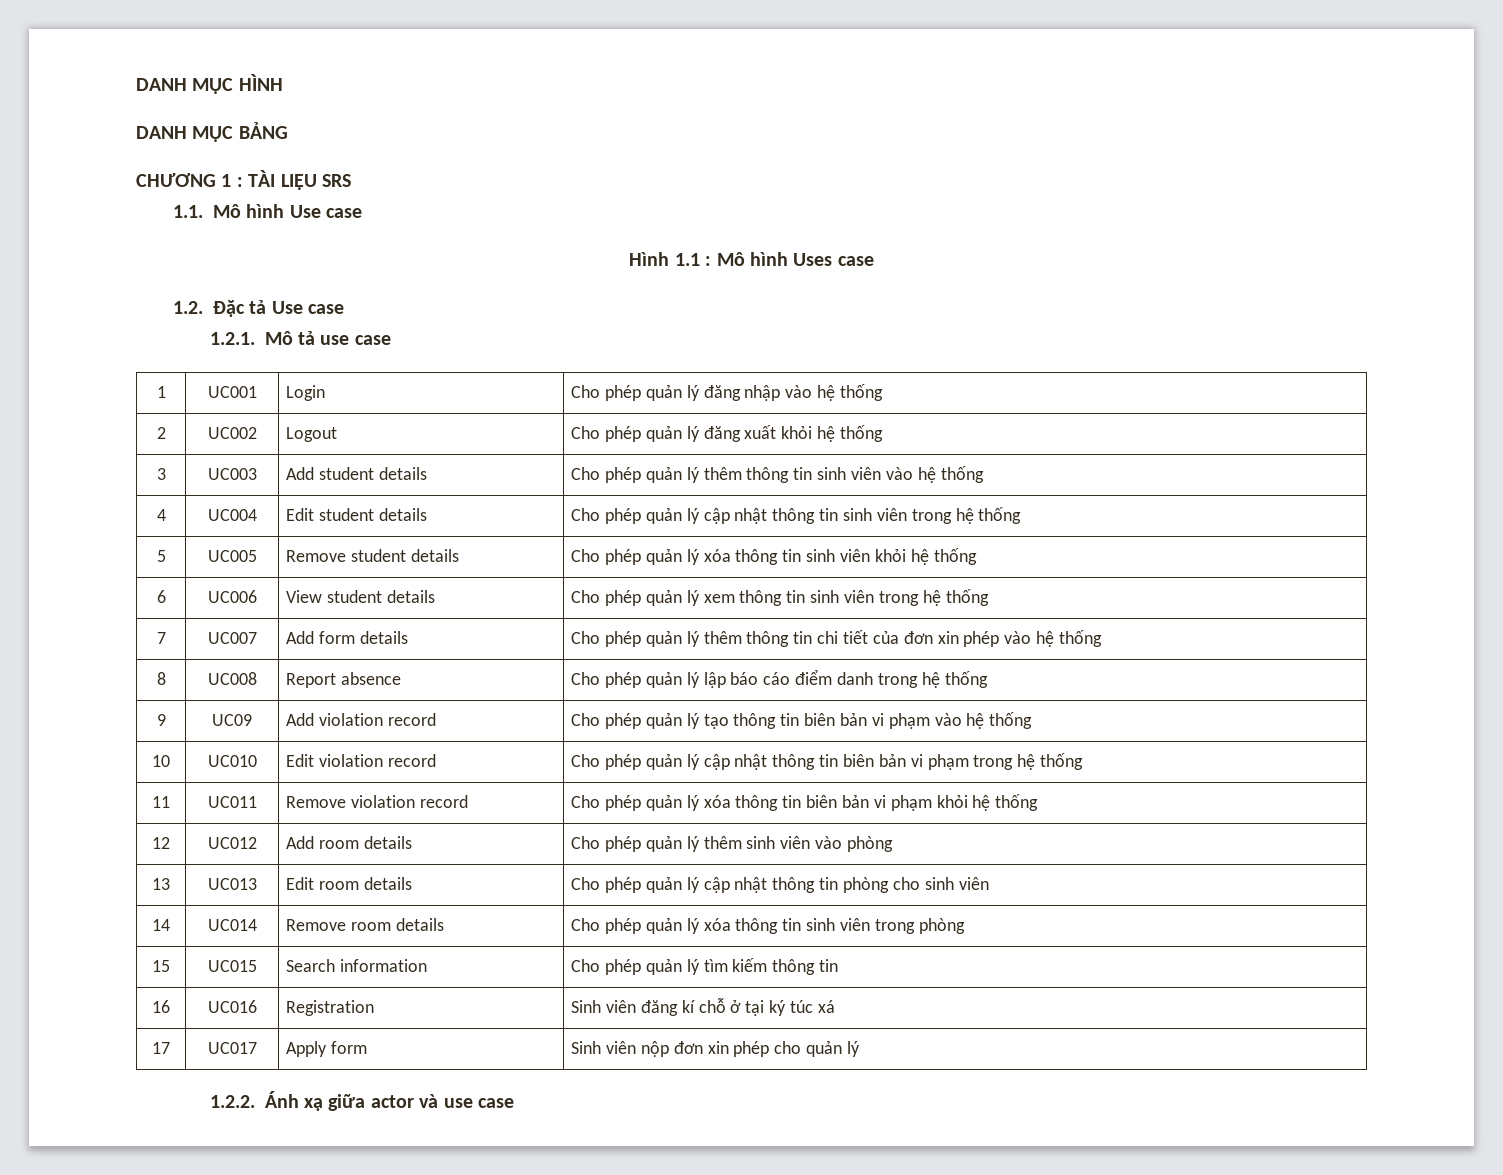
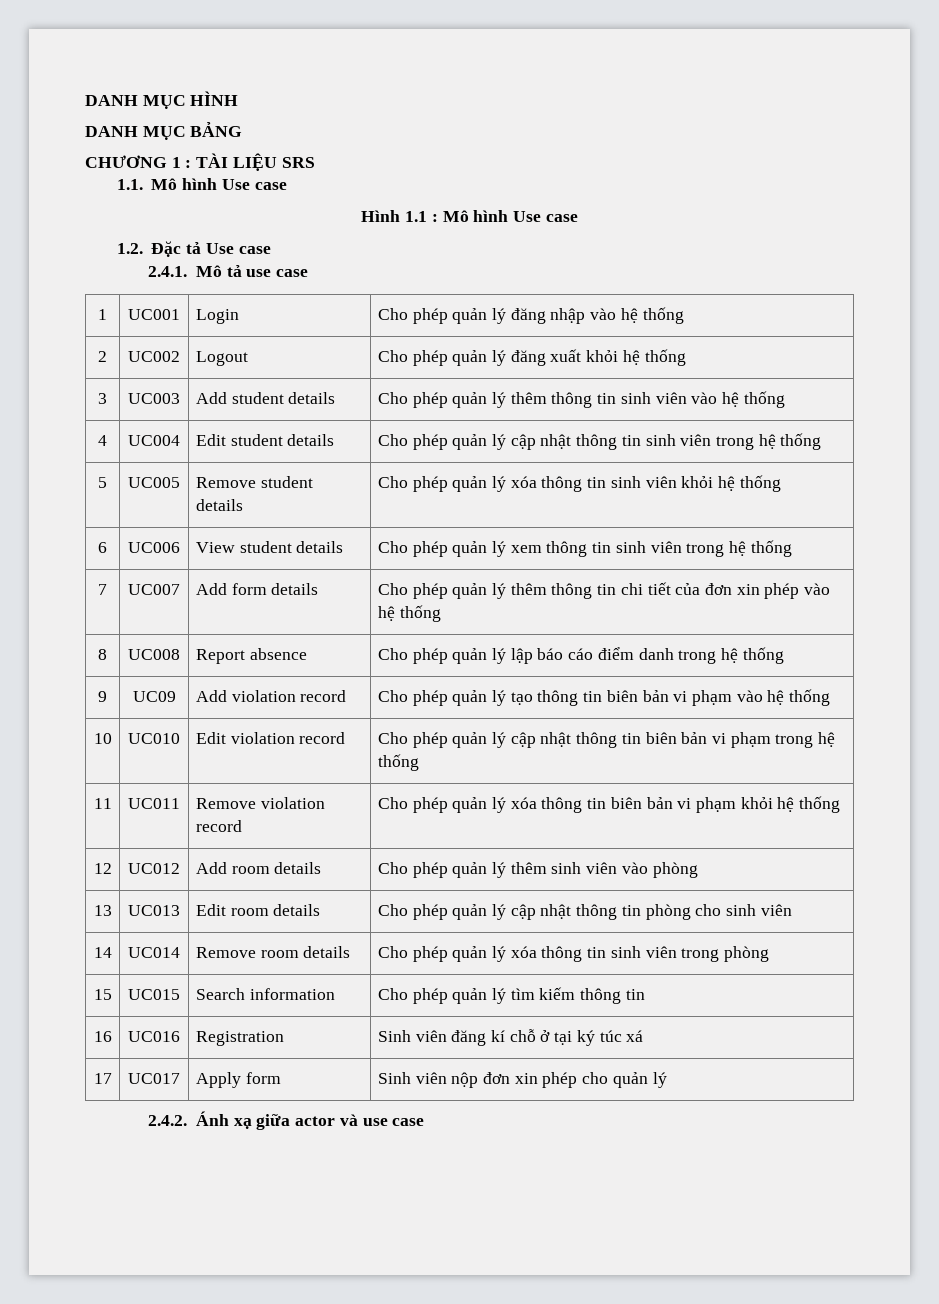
- Hình 1.1 : Mô hình Uses case
+ Hình 1.1 : Mô hình Use case
- 1.2.1. Mô tả use case
+ 2.4.1. Mô tả use case
- 1.2.2. Ánh xạ giữa actor và use case
+ 2.4.2. Ánh xạ giữa actor và use case

